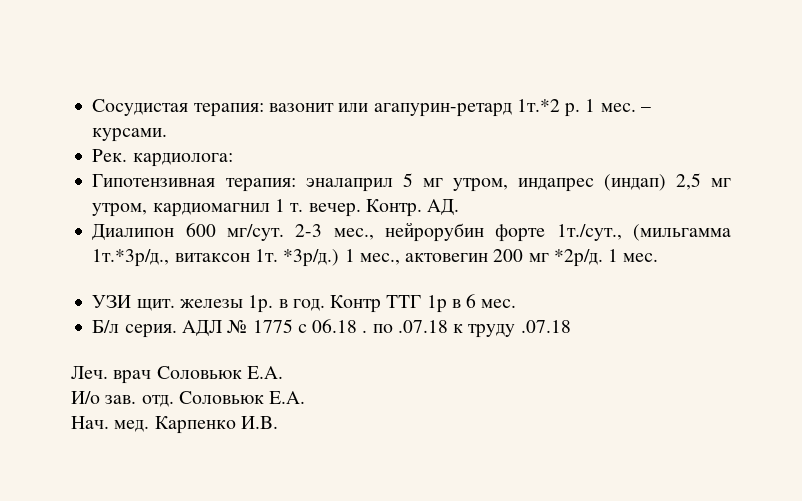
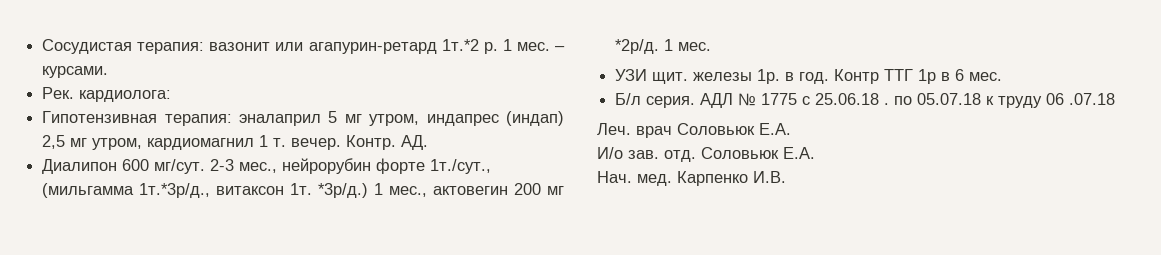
- АДЛ № 1775 с 06.18 . по .07.18 к труду .07.18
+ АДЛ № 1775 с 25.06.18 . по 05.07.18 к труду 06 .07.18

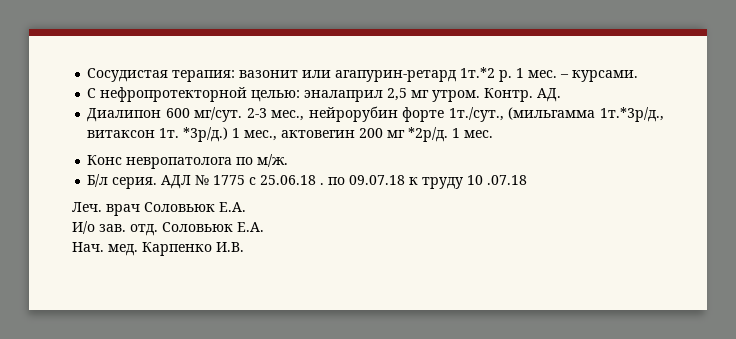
- Рек. кардиолога:
- Гипотензивная терапия: эналаприл 5 мг утром, индапрес (индап) 2,5 мг утром, кардиомагнил 1 т. вечер.
+ С нефропротекторной целью: эналаприл 2,5 мг утром.
- УЗИ щит. железы 1р. в год. Контр ТТГ 1р в 6 мес.
+ Конс невропатолога по м/ж.
- АДЛ № 1775 с 25.06.18 . по 05.07.18 к труду 06 .07.18
+ АДЛ № 1775 с 25.06.18 . по 09.07.18 к труду 10 .07.18

